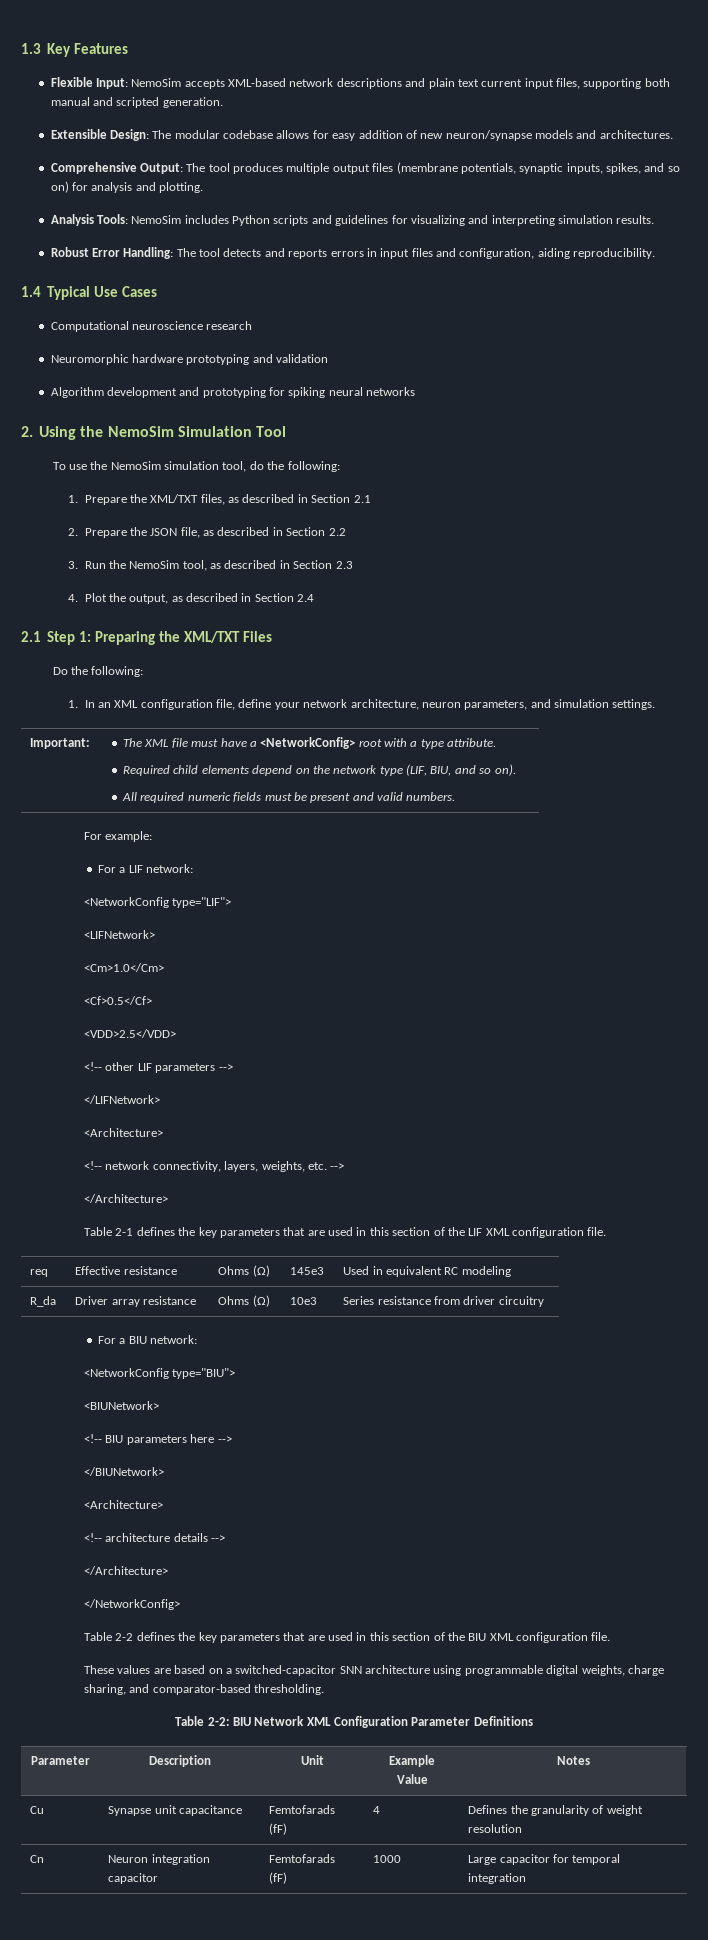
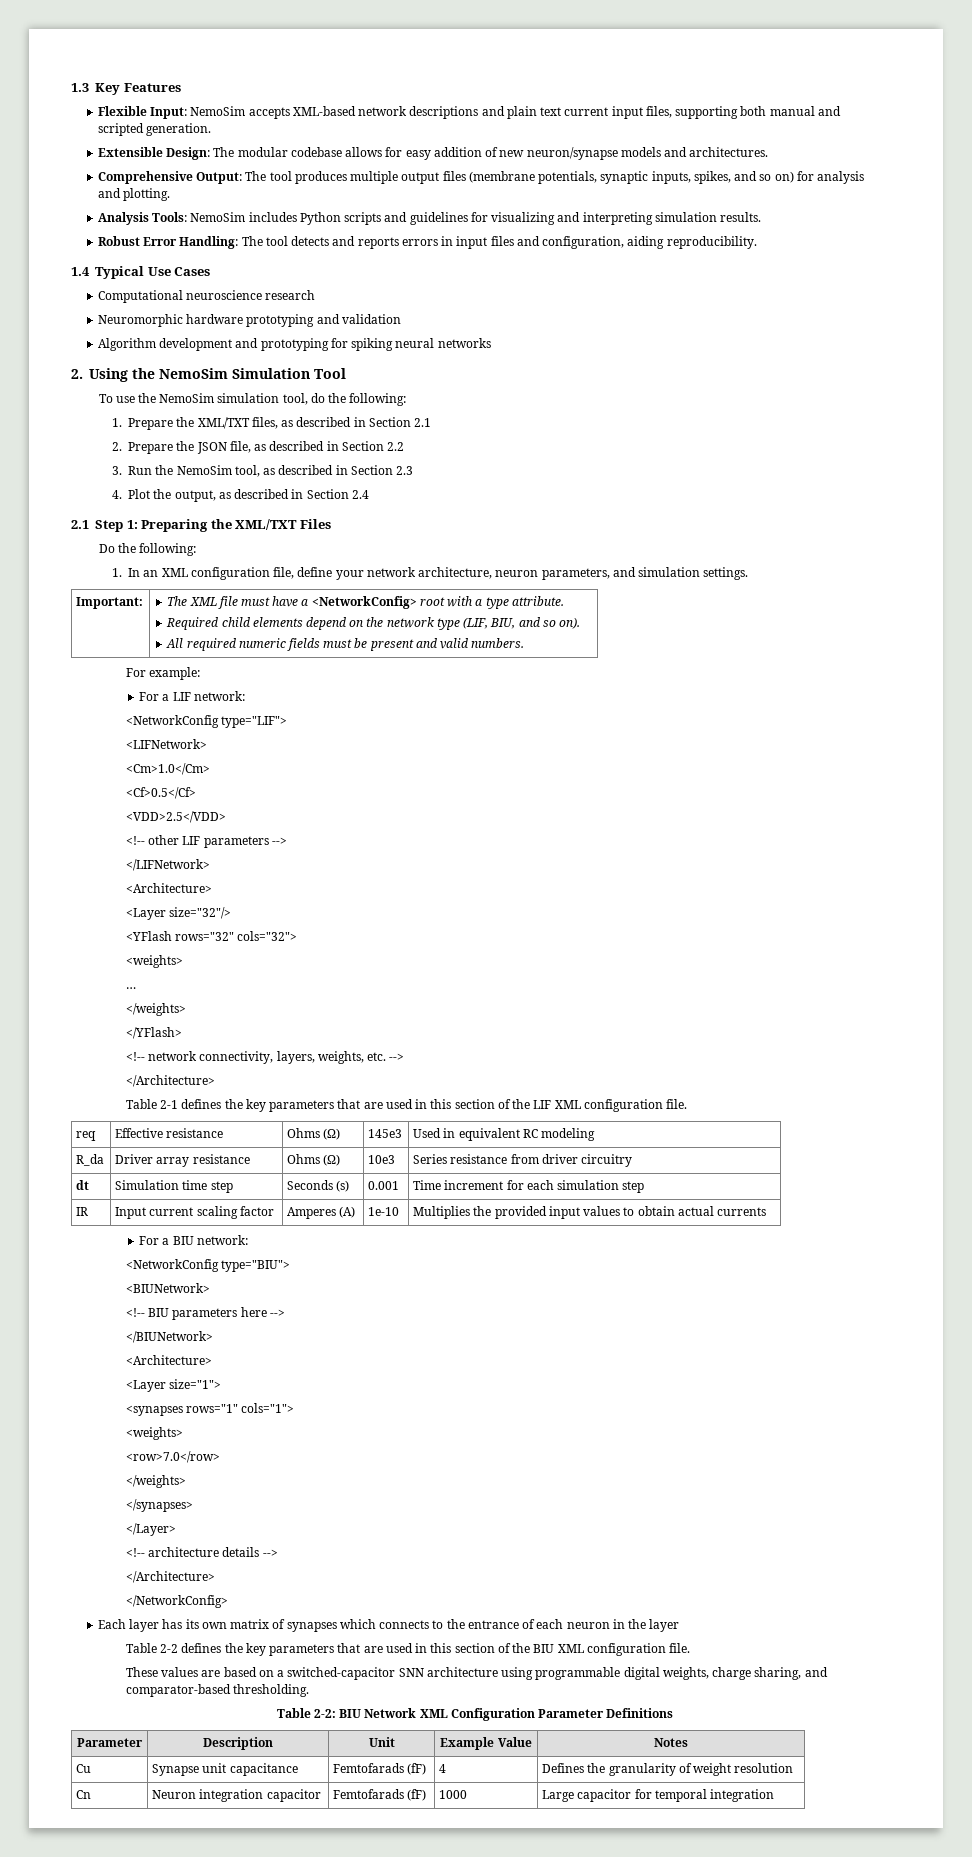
+ <Layer size="32"/>
+ <YFlash rows="32" cols="32">
+ <weights>
+ …
+ </weights>
+ </YFlash>
+ dt | Simulation time step | Seconds (s) | 0.001 | Time increment for each simulation step
+ IR | Input current scaling factor | Amperes (A) | 1e-10 | Multiplies the provided input values to obtain actual currents
+ <Layer size="1">
+ <synapses rows="1" cols="1">
+ <weights>
+ <row>7.0</row>
+ </weights>
+ </synapses>
+ </Layer>
+ Each layer has its own matrix of synapses which connects to the entrance of each neuron in the layer

